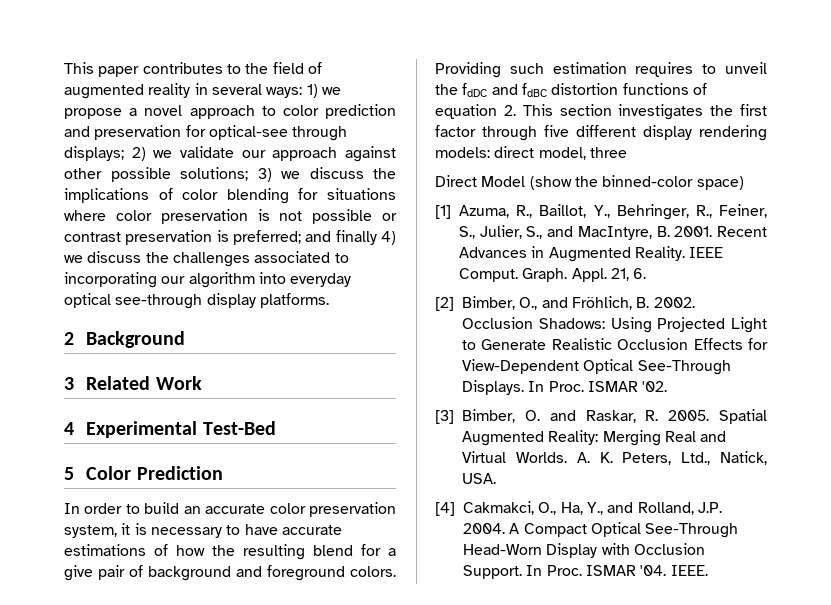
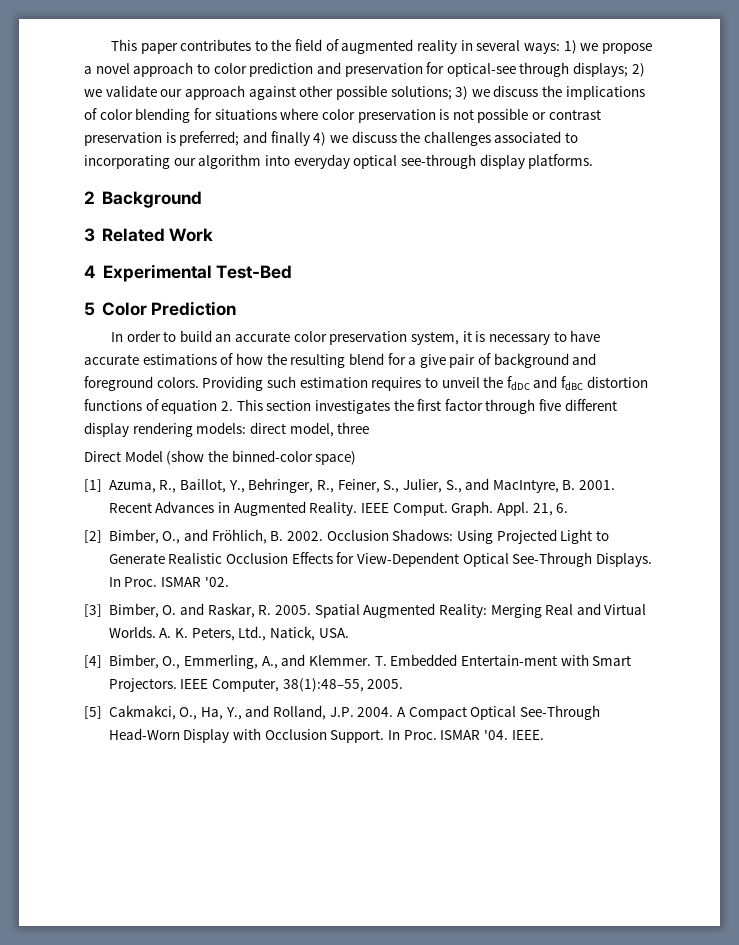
- [4] Cakmakci, O., Ha, Y., and Rolland, J.P. 2004.
+ [4] Bimber, O., Emmerling, A., and Klemmer. T. Embedded Entertain-ment with Smart Projectors. IEEE Computer, 38(1):48–55, 2005.
+ [5] Cakmakci, O., Ha, Y., and Rolland, J.P. 2004.

